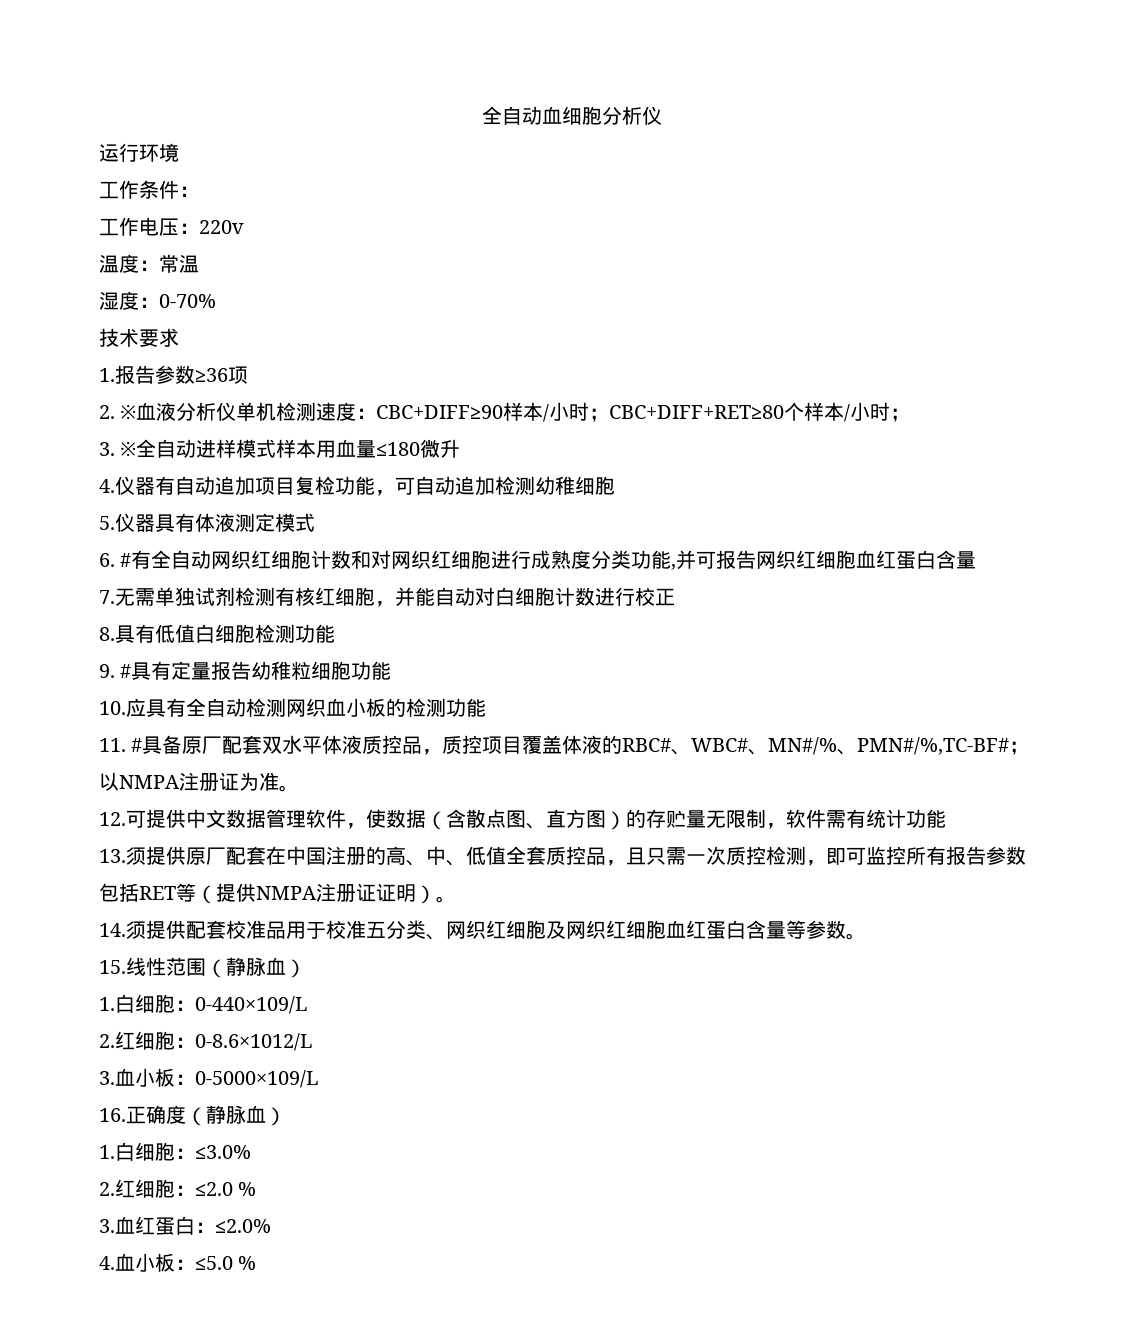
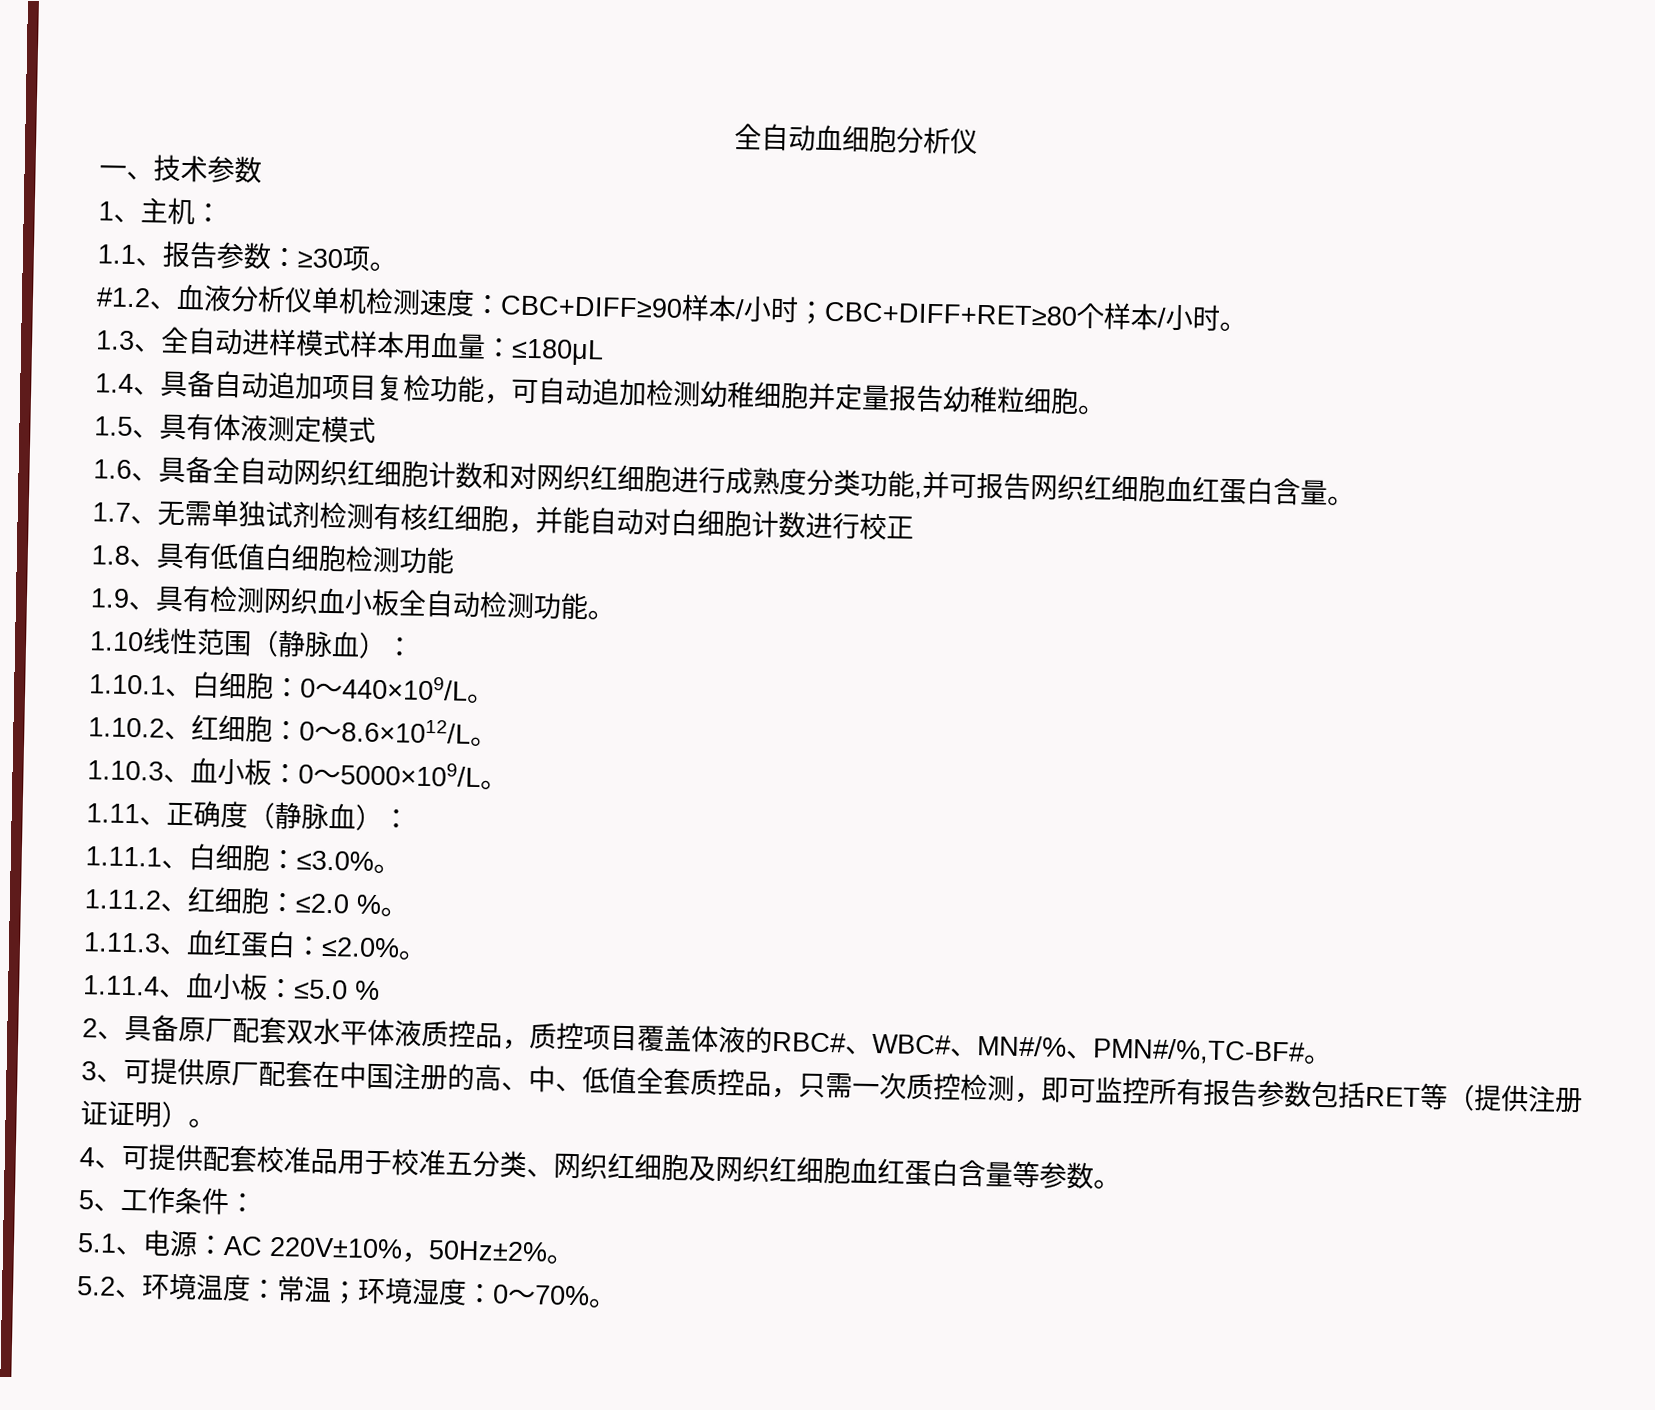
- 运行环境
- 工作条件：
- 工作电压：220v
- 温度：常温
- 湿度：0-70%
- 技术要求
- 1.报告参数≥36项
- 2. ※血液分析仪单机检测速度：CBC+DIFF≥90样本/小时；CBC+DIFF+RET≥80个样本/小时；
- 3. ※全自动进样模式样本用血量≤180微升
- 4.仪器有自动追加项目复检功能，可自动追加检测幼稚细胞
- 5.仪器具有体液测定模式
+ 一、技术参数
+ 1、主机：
+ 1.1、报告参数：≥30项。
+ #1.2、血液分析仪单机检测速度：CBC+DIFF≥90样本/小时；CBC+DIFF+RET≥80个样本/小时。
+ 1.3、全自动进样模式样本用血量：≤180μL
+ 1.4、具备自动追加项目复检功能，可自动追加检测幼稚细胞并定量报告幼稚粒细胞。
+ 1.5、具有体液测定模式
- 6. #有全自动网织红细胞计数和对网织红细胞进行成熟度分类功能,并可报告网织红细胞血红蛋白含量
- 7.无需单独试剂检测有核红细胞，并能自动对白细胞计数进行校正
+ 1.6、具备全自动网织红细胞计数和对网织红细胞进行成熟度分类功能,并可报告网织红细胞血红蛋白含量。
+ 1.7、无需单独试剂检测有核红细胞，并能自动对白细胞计数进行校正
- 8.具有低值白细胞检测功能
+ 1.8、具有低值白细胞检测功能
- 9. #具有定量报告幼稚粒细胞功能
- 10.应具有全自动检测网织血小板的检测功能
- 11. #具备原厂配套双水平体液质控品，质控项目覆盖体液的RBC#、WBC#、MN#/%、PMN#/%,TC-BF#；以NMPA注册证为准。
- 12.可提供中文数据管理软件，使数据（含散点图、直方图）的存贮量无限制，软件需有统计功能
- 13.须提供原厂配套在中国注册的高、中、低值全套质控品，且只需一次质控检测，即可监控所有报告参数包括RET等（提供NMPA注册证证明）。
+ 1.9、具有检测网织血小板全自动检测功能。
+ 1.10线性范围（静脉血）：
+ 1.10.1、白细胞：0～440×109/L。
+ 1.10.2、红细胞：0～8.6×1012/L。
+ 1.10.3、血小板：0～5000×109/L。
+ 1.11、正确度（静脉血）：
+ 1.11.1、白细胞：≤3.0%。
+ 1.11.2、红细胞：≤2.0 %。
+ 1.11.3、血红蛋白：≤2.0%。
+ 1.11.4、血小板：≤5.0 %
+ 2、具备原厂配套双水平体液质控品，质控项目覆盖体液的RBC#、WBC#、MN#/%、PMN#/%,TC-BF#。
+ 3、可提供原厂配套在中国注册的高、中、低值全套质控品，只需一次质控检测，即可监控所有报告参数包括RET等（提供注册证证明）。
- 14.须提供配套校准品用于校准五分类、网织红细胞及网织红细胞血红蛋白含量等参数。
+ 4、可提供配套校准品用于校准五分类、网织红细胞及网织红细胞血红蛋白含量等参数。
- 15.线性范围（静脉血）
- 1.白细胞：0-440×109/L
- 2.红细胞：0-8.6×1012/L
- 3.血小板：0-5000×109/L
- 16.正确度（静脉血）
- 1.白细胞：≤3.0%
- 2.红细胞：≤2.0 %
- 3.血红蛋白：≤2.0%
- 4.血小板：≤5.0 %
+ 5、工作条件：
+ 5.1、电源：AC 220V±10%，50Hz±2%。
+ 5.2、环境温度：常温；环境湿度：0～70%。

